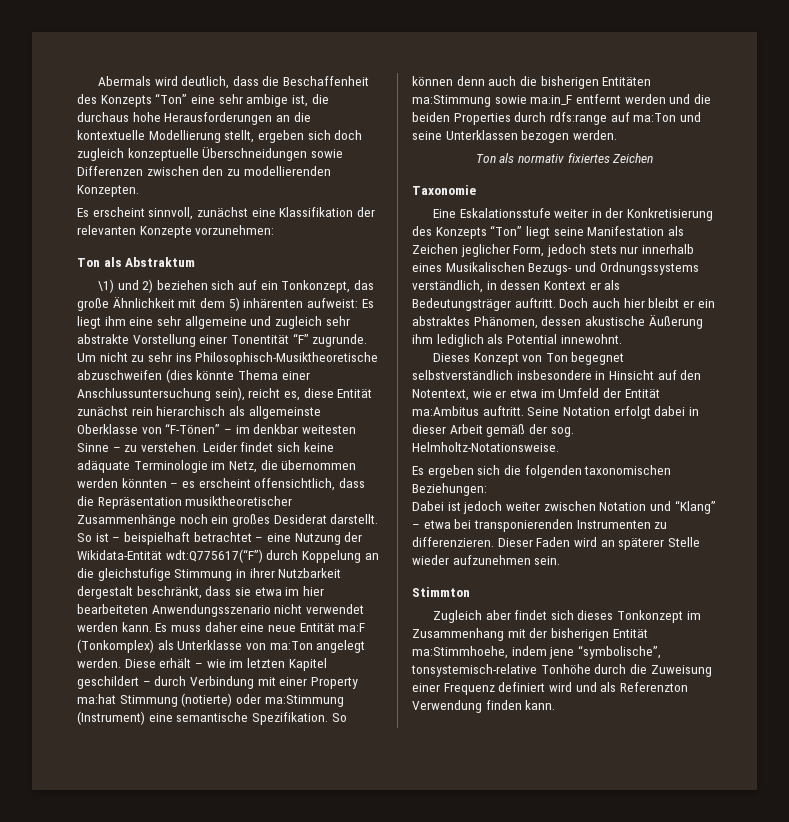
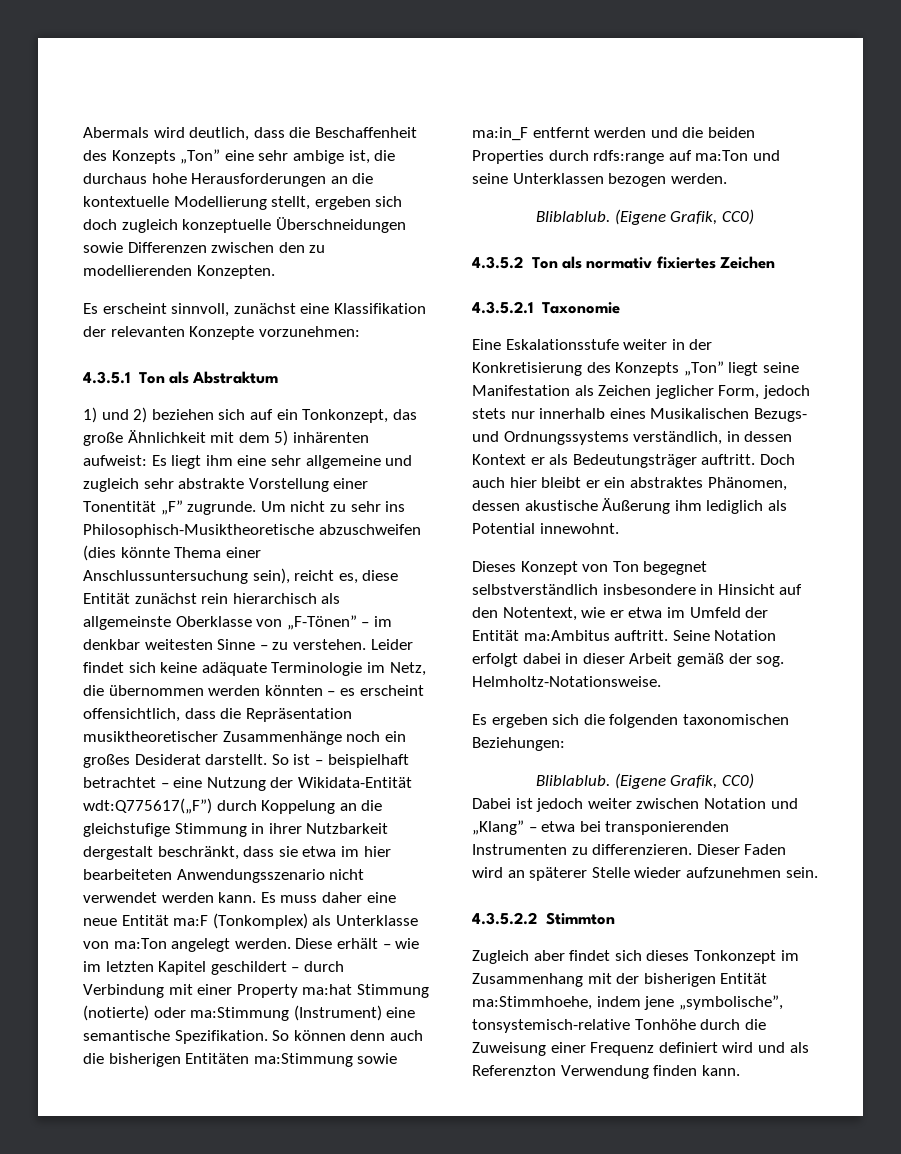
- Abermals wird deutlich, dass die Beschaffenheit des Konzepts “Ton” eine sehr ambige ist, die durchaus hohe Herausforderungen an die kontextuelle Modellierung stellt, ergeben sich doch zugleich konzeptuelle Überschneidungen sowie Differenzen zwischen den zu modellierenden Konzepten.
+ Abermals wird deutlich, dass die Beschaffenheit des Konzepts „Ton” eine sehr ambige ist, die durchaus hohe Herausforderungen an die kontextuelle Modellierung stellt, ergeben sich doch zugleich konzeptuelle Überschneidungen sowie Differenzen zwischen den zu modellierenden Konzepten.
- Ton als Abstraktum
+ 4.3.5.1 Ton als Abstraktum
- \1) und 2) beziehen sich auf ein Tonkonzept, das große Ähnlichkeit mit dem 5) inhärenten aufweist: Es liegt ihm eine sehr allgemeine und zugleich sehr abstrakte Vorstellung einer Tonentität “F” zugrunde.
+ 1) und 2) beziehen sich auf ein Tonkonzept, das große Ähnlichkeit mit dem 5) inhärenten aufweist: Es liegt ihm eine sehr allgemeine und zugleich sehr abstrakte Vorstellung einer Tonentität „F” zugrunde.
- Um nicht zu sehr ins Philosophisch-Musiktheoretische abzuschweifen (dies könnte Thema einer Anschlussuntersuchung sein), reicht es, diese Entität zunächst rein hierarchisch als allgemeinste Oberklasse von “F-Tönen” – im denkbar weitesten Sinne – zu verstehen.
+ Um nicht zu sehr ins Philosophisch-Musiktheoretische abzuschweifen (dies könnte Thema einer Anschlussuntersuchung sein), reicht es, diese Entität zunächst rein hierarchisch als allgemeinste Oberklasse von „F-Tönen” – im denkbar weitesten Sinne – zu verstehen.
- So ist – beispielhaft betrachtet – eine Nutzung der Wikidata-Entität wdt:Q775617(“F”) durch Koppelung an die gleichstufige Stimmung in ihrer Nutzbarkeit dergestalt beschränkt, dass sie etwa im hier bearbeiteten Anwendungsszenario nicht verwendet werden kann.
+ So ist – beispielhaft betrachtet – eine Nutzung der Wikidata-Entität wdt:Q775617(„F”) durch Koppelung an die gleichstufige Stimmung in ihrer Nutzbarkeit dergestalt beschränkt, dass sie etwa im hier bearbeiteten Anwendungsszenario nicht verwendet werden kann.
  So können denn auch die bisherigen Entitäten ma:Stimmung sowie ma:in_F entfernt werden und die beiden Properties durch rdfs:range auf ma:Ton und seine Unterklassen bezogen werden.
- Ton als normativ fixiertes Zeichen
+ Bliblablub. (Eigene Grafik, CC0)
+ 4.3.5.2 Ton als normativ fixiertes Zeichen
- Taxonomie
+ 4.3.5.2.1 Taxonomie
- Eine Eskalationsstufe weiter in der Konkretisierung des Konzepts “Ton” liegt seine Manifestation als Zeichen jeglicher Form, jedoch stets nur innerhalb eines Musikalischen Bezugs- und Ordnungssystems verständlich, in dessen Kontext er als Bedeutungsträger auftritt.
+ Eine Eskalationsstufe weiter in der Konkretisierung des Konzepts „Ton” liegt seine Manifestation als Zeichen jeglicher Form, jedoch stets nur innerhalb eines Musikalischen Bezugs- und Ordnungssystems verständlich, in dessen Kontext er als Bedeutungsträger auftritt.
  Es ergeben sich die folgenden taxonomischen Beziehungen:
+ Bliblablub. (Eigene Grafik, CC0)
- Dabei ist jedoch weiter zwischen Notation und “Klang” – etwa bei transponierenden Instrumenten zu differenzieren.
+ Dabei ist jedoch weiter zwischen Notation und „Klang” – etwa bei transponierenden Instrumenten zu differenzieren.
- Stimmton
+ 4.3.5.2.2 Stimmton
- Zugleich aber findet sich dieses Tonkonzept im Zusammenhang mit der bisherigen Entität ma:Stimmhoehe, indem jene “symbolische”, tonsystemisch-relative Tonhöhe durch die Zuweisung einer Frequenz definiert wird und als Referenzton Verwendung finden kann.
+ Zugleich aber findet sich dieses Tonkonzept im Zusammenhang mit der bisherigen Entität ma:Stimmhoehe, indem jene „symbolische”, tonsystemisch-relative Tonhöhe durch die Zuweisung einer Frequenz definiert wird und als Referenzton Verwendung finden kann.

